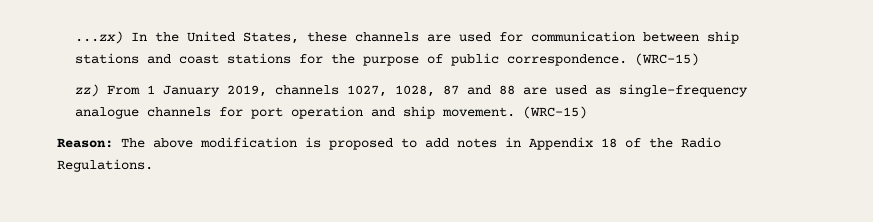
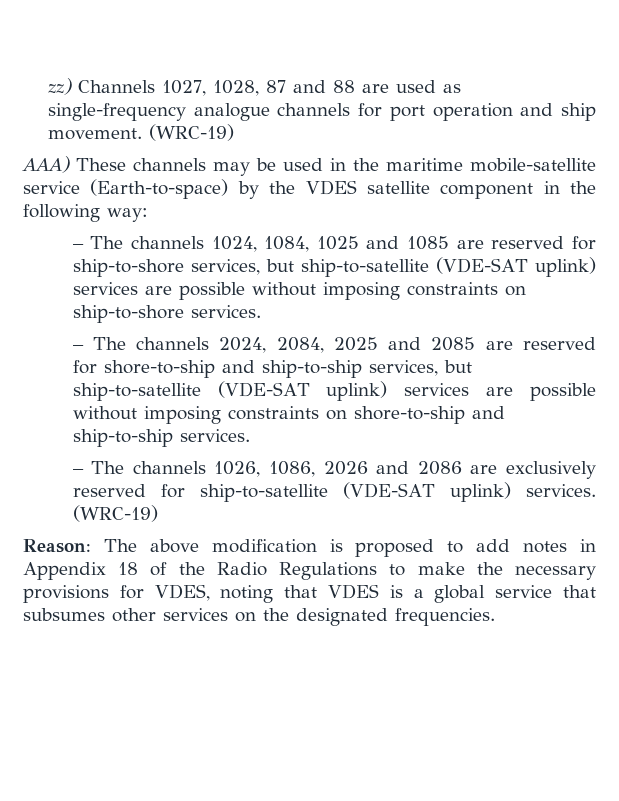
- ...zx) In the United States, these channels are used for communication between ship stations and coast stations for the purpose of public correspondence. (WRC-15)
- zz) From 1 January 2019, channels 1027, 1028, 87 and 88 are used as single-frequency analogue channels for port operation and ship movement. (WRC-15)
+ zz) Channels 1027, 1028, 87 and 88 are used as single-frequency analogue channels for port operation and ship movement. (WRC-19)
+ AAA) These channels may be used in the maritime mobile-satellite service (Earth-to-space) by the VDES satellite component in the following way:
+ – The channels 1024, 1084, 1025 and 1085 are reserved for ship-to-shore services, but ship-to-satellite (VDE-SAT uplink) services are possible without imposing constraints on ship-to-shore services.
+ – The channels 2024, 2084, 2025 and 2085 are reserved for shore-to-ship and ship-to-ship services, but ship-to-satellite (VDE-SAT uplink) services are possible without imposing constraints on shore-to-ship and ship-to-ship services.
+ – The channels 1026, 1086, 2026 and 2086 are exclusively reserved for ship-to-satellite (VDE-SAT uplink) services. (WRC-19)
- Reason: The above modification is proposed to add notes in Appendix 18 of the Radio Regulations.
+ Reason: The above modification is proposed to add notes in Appendix 18 of the Radio Regulations to make the necessary provisions for VDES, noting that VDES is a global service that subsumes other services on the designated frequencies.

